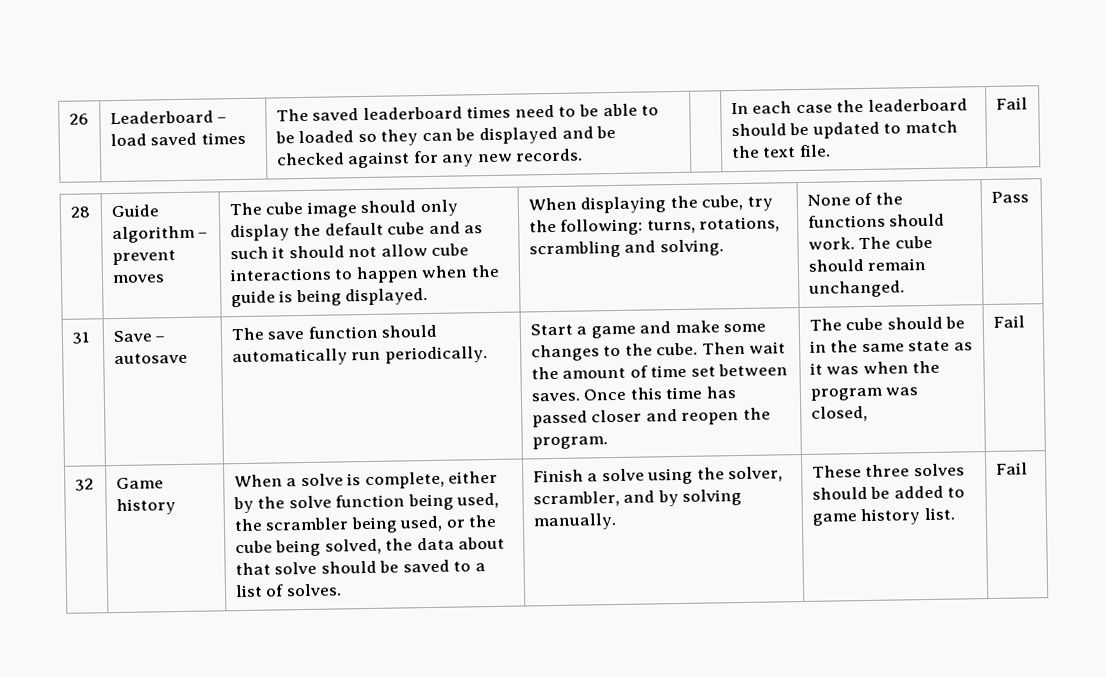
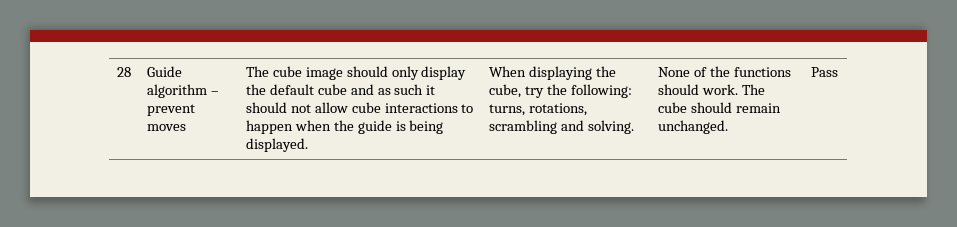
- 26 | Leaderboard – load saved times | The saved leaderboard times need to be able to be loaded so they can be displayed and be checked against for any new records. | | In each case the leaderboard should be updated to match the text file. | Fail
- 31 | Save – autosave | The save function should automatically run periodically. | Start a game and make some changes to the cube. Then wait the amount of time set between saves. Once this time has passed closer and reopen the program. | The cube should be in the same state as it was when the program was closed, | Fail
- 32 | Game history | When a solve is complete, either by the solve function being used, the scrambler being used, or the cube being solved, the data about that solve should be saved to a list of solves. | Finish a solve using the solver, scrambler, and by solving manually. | These three solves should be added to game history list. | Fail

